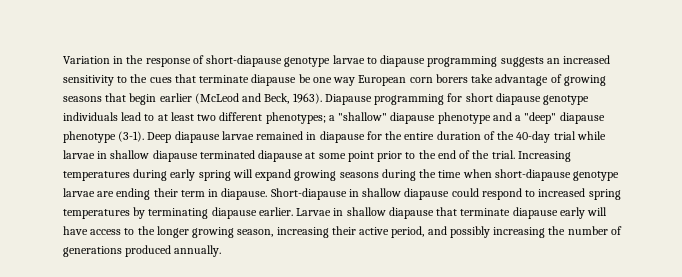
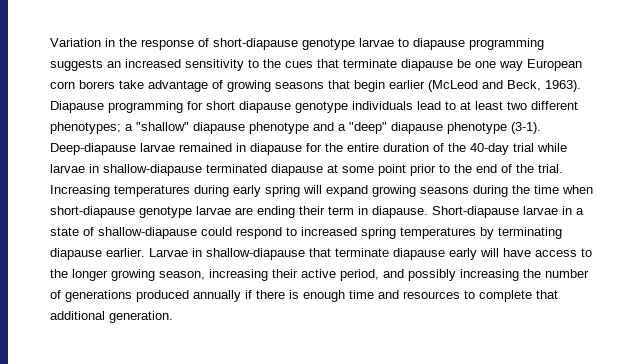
- Deep diapause larvae remained in diapause for the entire duration of the 40-day trial while larvae in shallow diapause terminated diapause at some point prior to the end of the trial.
+ Deep-diapause larvae remained in diapause for the entire duration of the 40-day trial while larvae in shallow-diapause terminated diapause at some point prior to the end of the trial.
- Short-diapause in shallow diapause could respond to increased spring temperatures by terminating diapause earlier.
+ Short-diapause larvae in a state of shallow-diapause could respond to increased spring temperatures by terminating diapause earlier.
- Larvae in shallow diapause that terminate diapause early will have access to the longer growing season, increasing their active period, and possibly increasing the number of generations produced annually.
+ Larvae in shallow-diapause that terminate diapause early will have access to the longer growing season, increasing their active period, and possibly increasing the number of generations produced annually if there is enough time and resources to complete that additional generation.

